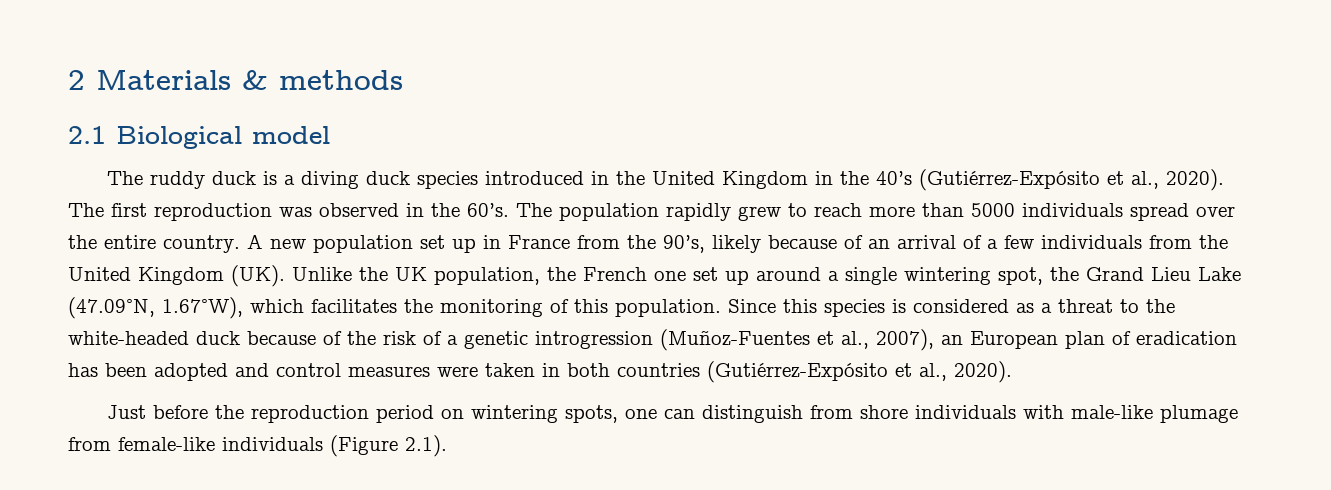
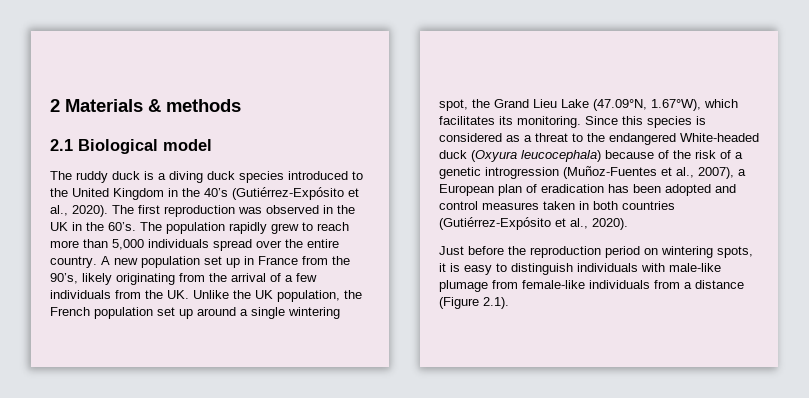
- The ruddy duck is a diving duck species introduced in the United Kingdom in the 40’s (Gutiérrez-Expósito et al., 2020).
+ The ruddy duck is a diving duck species introduced to the United Kingdom in the 40’s (Gutiérrez-Expósito et al., 2020).
- The first reproduction was observed in the 60’s.
+ The first reproduction was observed in the UK in the 60’s.
- The population rapidly grew to reach more than 5000 individuals spread over the entire country.
+ The population rapidly grew to reach more than 5,000 individuals spread over the entire country.
- A new population set up in France from the 90’s, likely because of an arrival of a few individuals from the United Kingdom (UK). Unlike the UK population, the French one set up around a single wintering spot, the Grand Lieu Lake (47.09°N, 1.67°W), which facilitates the monitoring of this population.
+ A new population set up in France from the 90’s, likely originating from the arrival of a few individuals from the UK. Unlike the UK population, the French population set up around a single wintering spot, the Grand Lieu Lake (47.09°N, 1.67°W), which facilitates its monitoring.
- Since this species is considered as a threat to the white-headed duck because of the risk of a genetic introgression (Muñoz-Fuentes et al., 2007), an European plan of eradication has been adopted and control measures were taken in both countries (Gutiérrez-Expósito et al., 2020).
+ Since this species is considered as a threat to the endangered White-headed duck (Oxyura leucocephala) because of the risk of a genetic introgression (Muñoz-Fuentes et al., 2007), a European plan of eradication has been adopted and control measures taken in both countries (Gutiérrez-Expósito et al., 2020).
- Just before the reproduction period on wintering spots, one can distinguish from shore individuals with male-like plumage from female-like individuals (Figure 2.1).
+ Just before the reproduction period on wintering spots, it is easy to distinguish individuals with male-like plumage from female-like individuals from a distance (Figure 2.1).

